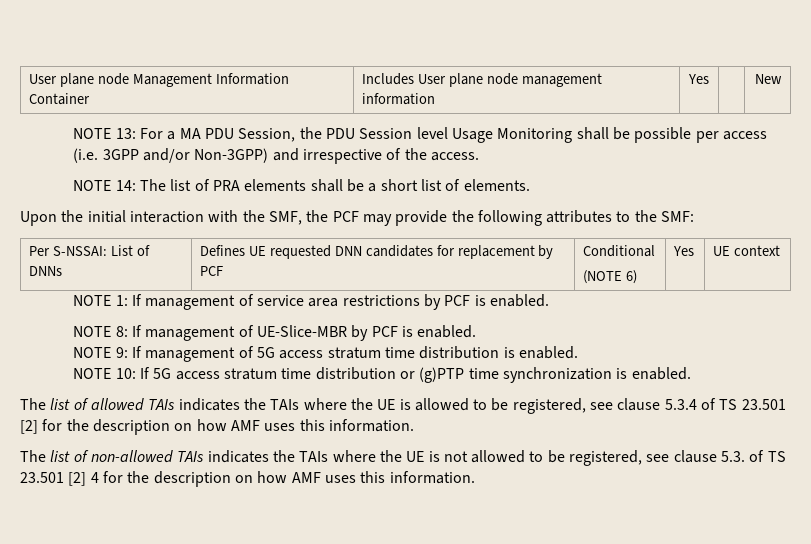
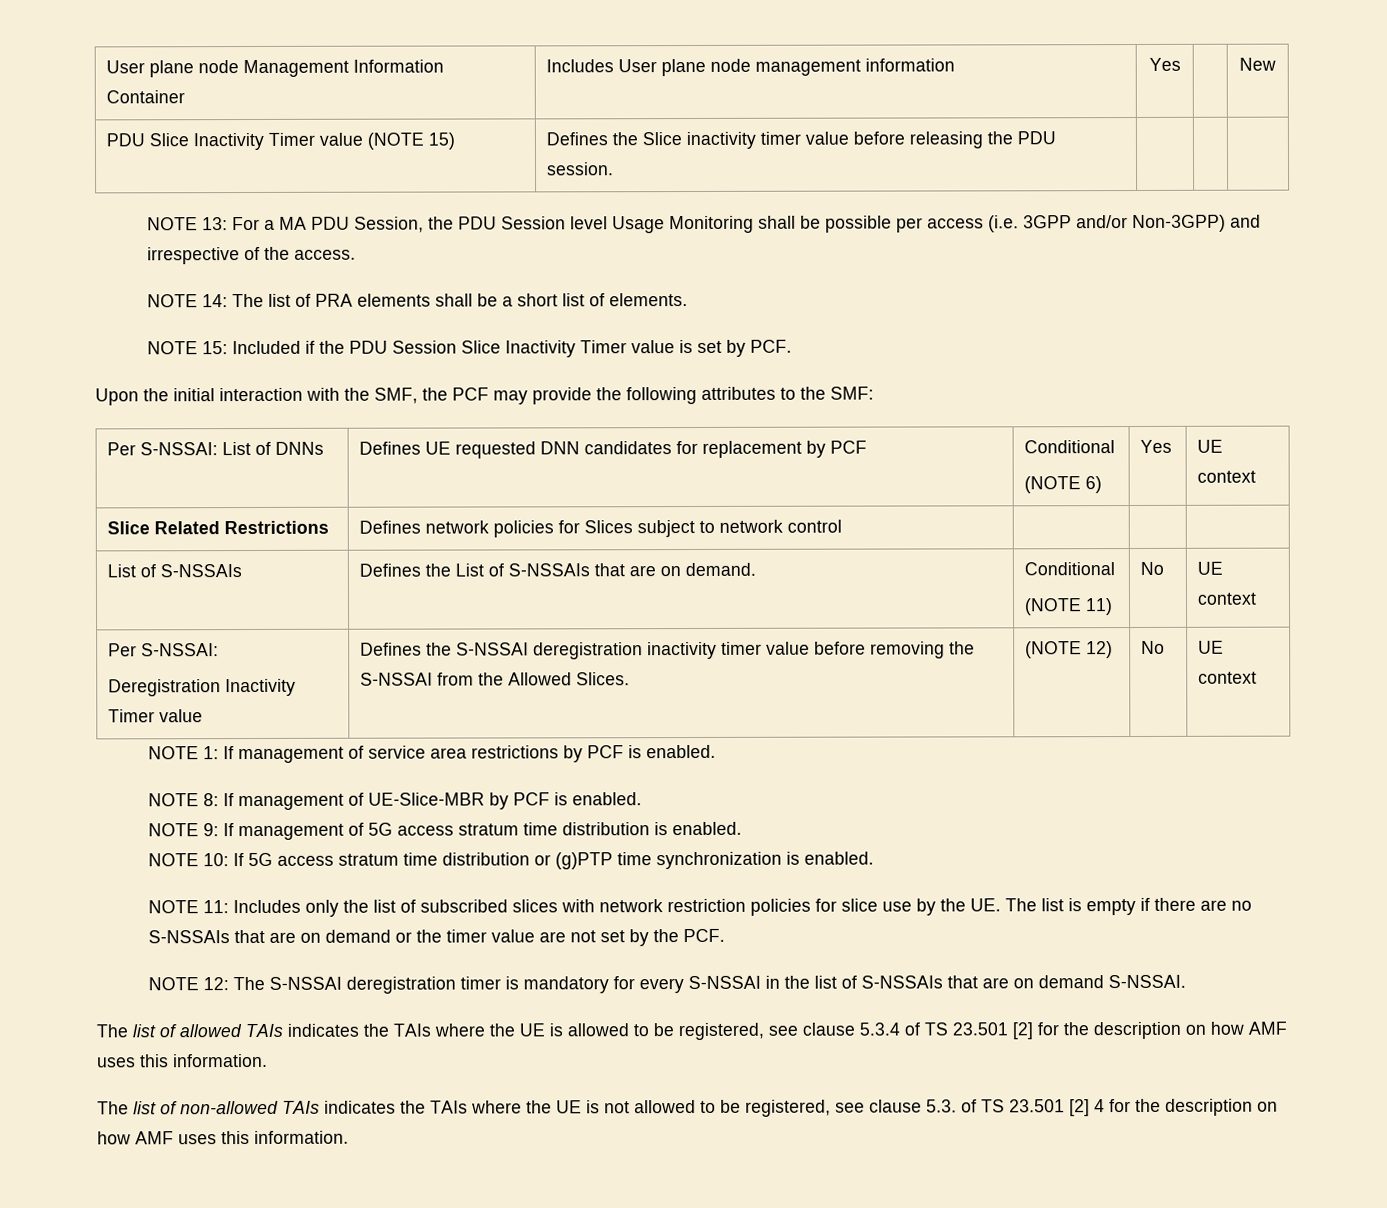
+ PDU Slice Inactivity Timer value (NOTE 15) | Defines the Slice inactivity timer value before releasing the PDU session. | | |
+ NOTE 15: Included if the PDU Session Slice Inactivity Timer value is set by PCF.
+ Slice Related Restrictions | Defines network policies for Slices subject to network control | | |
+ List of S-NSSAIs | Defines the List of S-NSSAIs that are on demand. | Conditional
+ (NOTE 11) | No | UE context
+ Per S-NSSAI:
+ Deregistration Inactivity Timer value | Defines the S-NSSAI deregistration inactivity timer value before removing the S-NSSAI from the Allowed Slices. | (NOTE 12) | No | UE context
+ NOTE 11: Includes only the list of subscribed slices with network restriction policies for slice use by the UE. The list is empty if there are no S-NSSAIs that are on demand or the timer value are not set by the PCF.
+ NOTE 12: The S-NSSAI deregistration timer is mandatory for every S-NSSAI in the list of S-NSSAIs that are on demand S-NSSAI.

